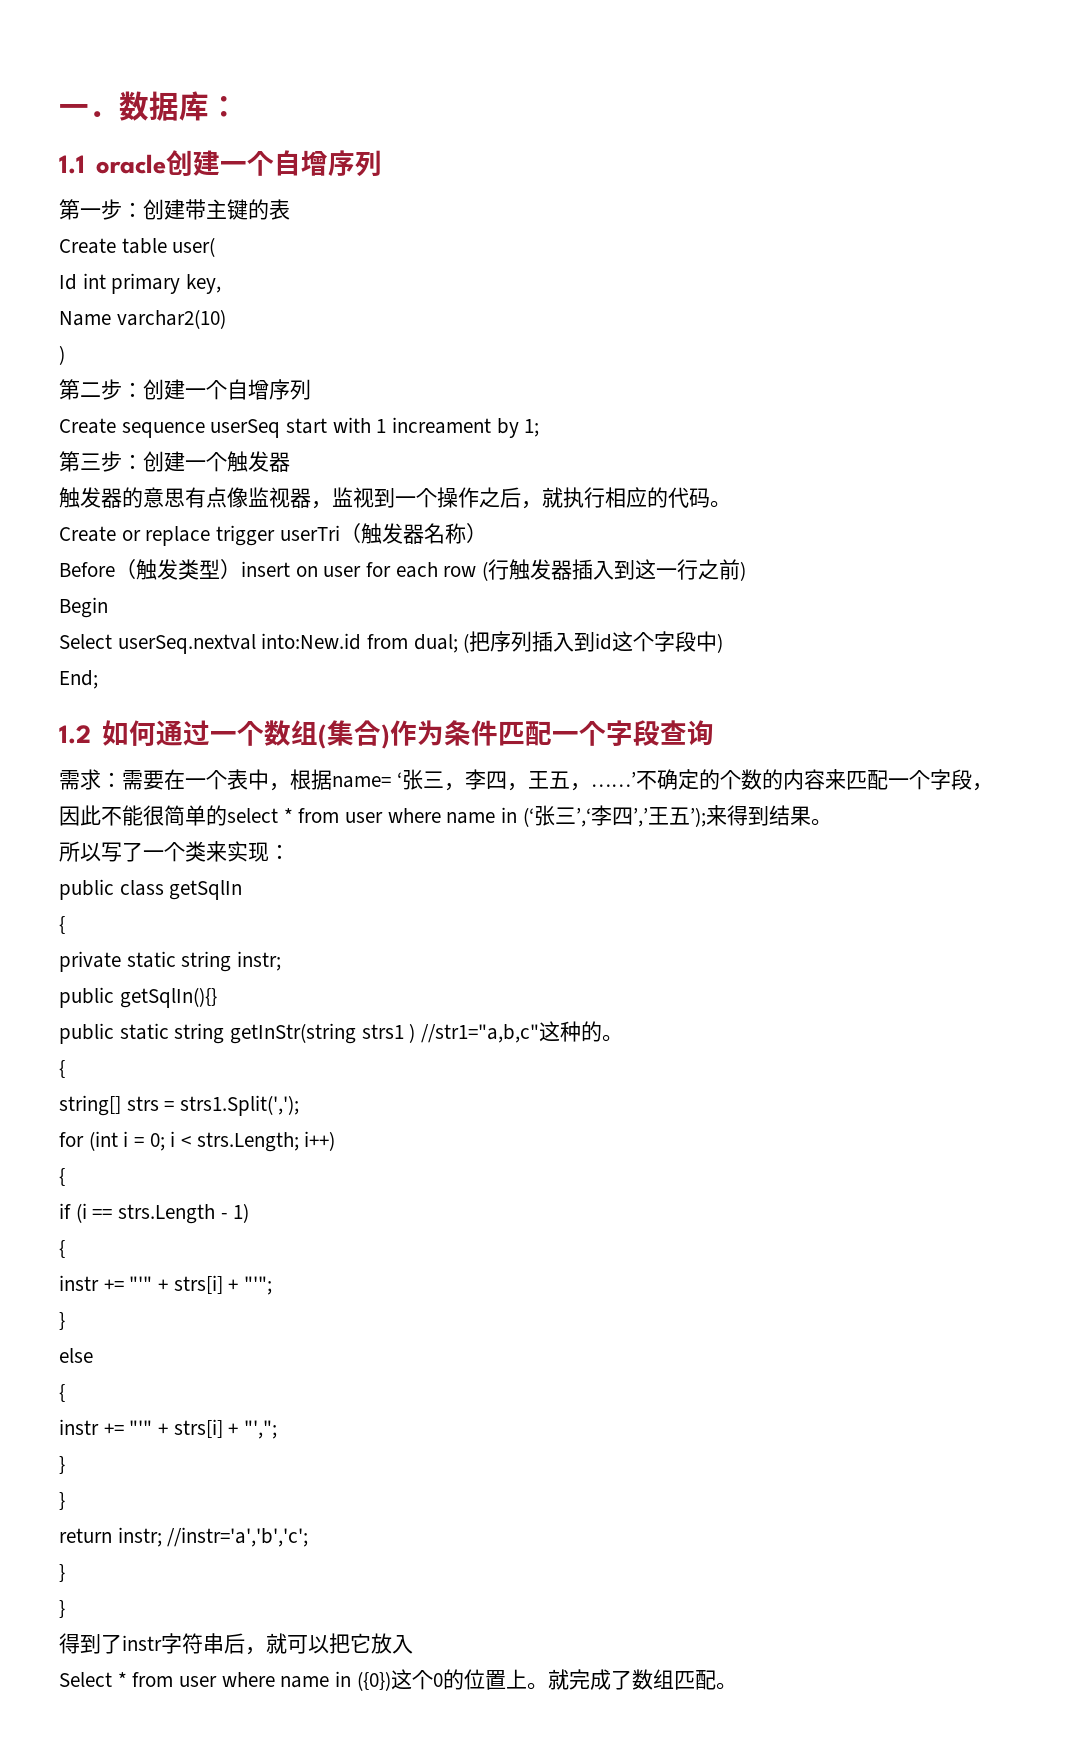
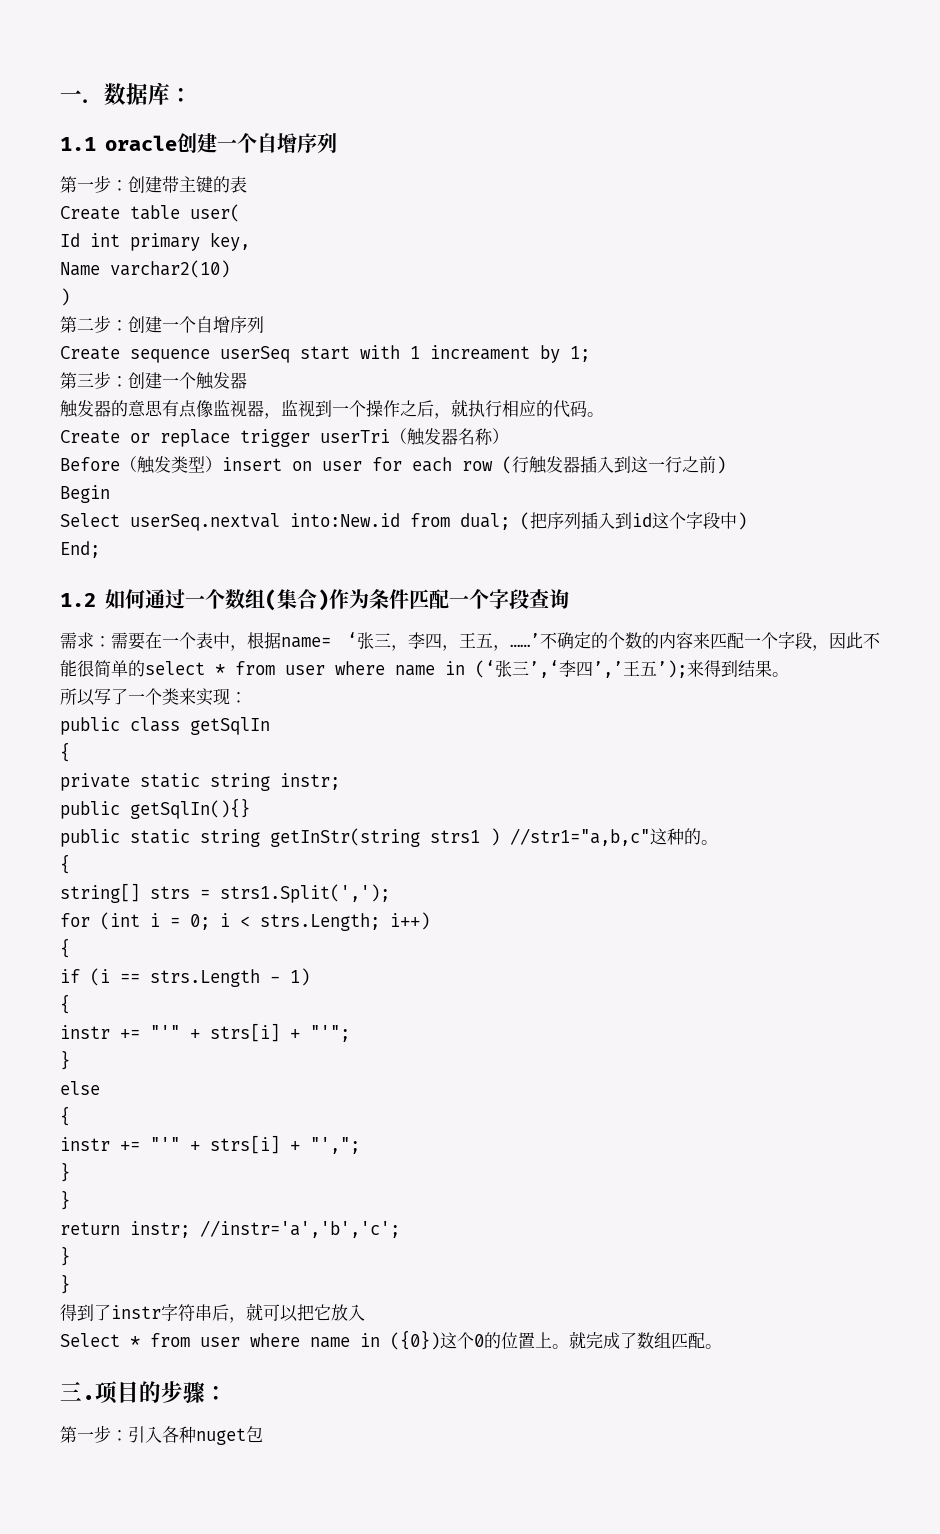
+ 三.项目的步骤：
+ 第一步：引入各种nuget包

